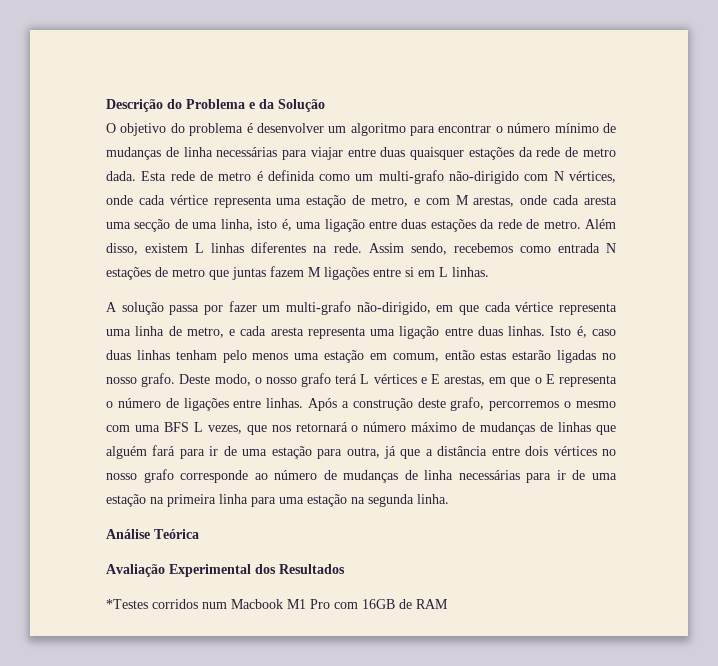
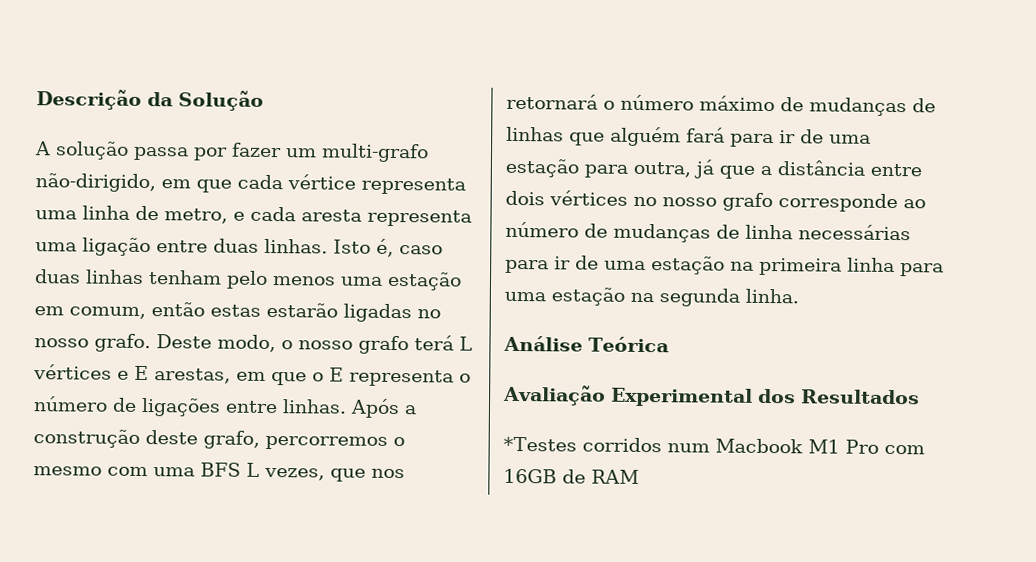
- Descrição do Problema e da Solução
+ Descrição da Solução
- O objetivo do problema é desenvolver um algoritmo para encontrar o número mínimo de mudanças de linha necessárias para viajar entre duas quaisquer estações da rede de metro dada. Esta rede de metro é definida como um multi-grafo não-dirigido com N vértices, onde cada vértice representa uma estação de metro, e com M arestas, onde cada aresta uma secção de uma linha, isto é, uma ligação entre duas estações da rede de metro. Além disso, existem L linhas diferentes na rede. Assim sendo, recebemos como entrada N estações de metro que juntas fazem M ligações entre si em L linhas.

